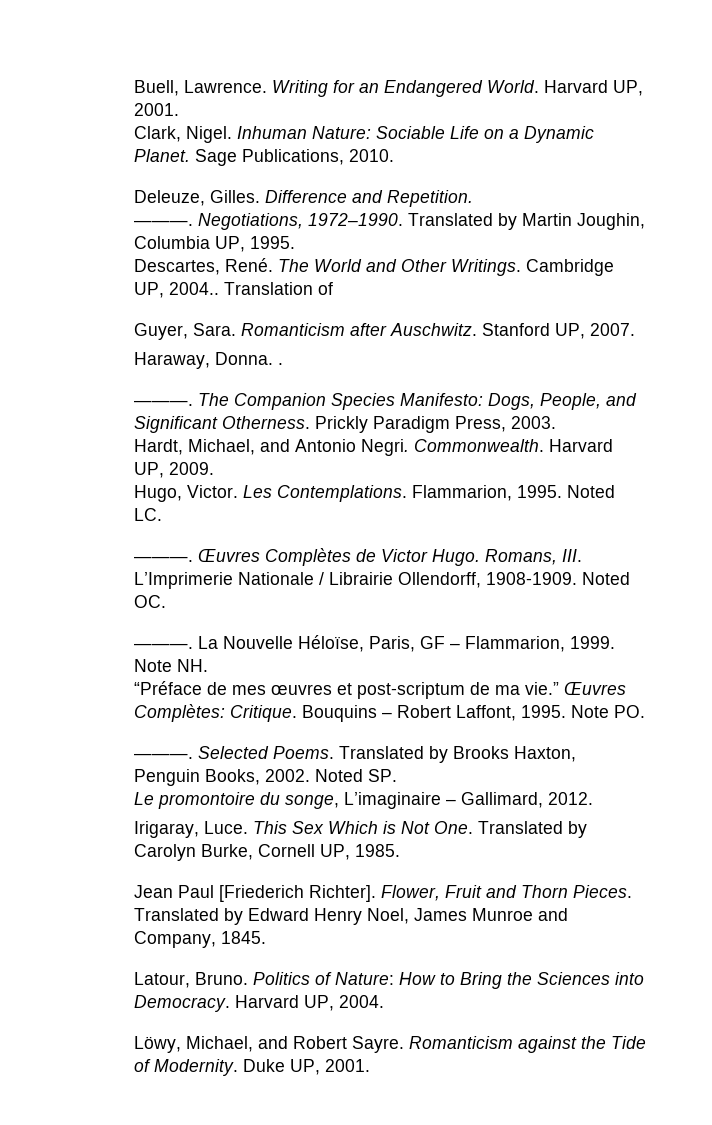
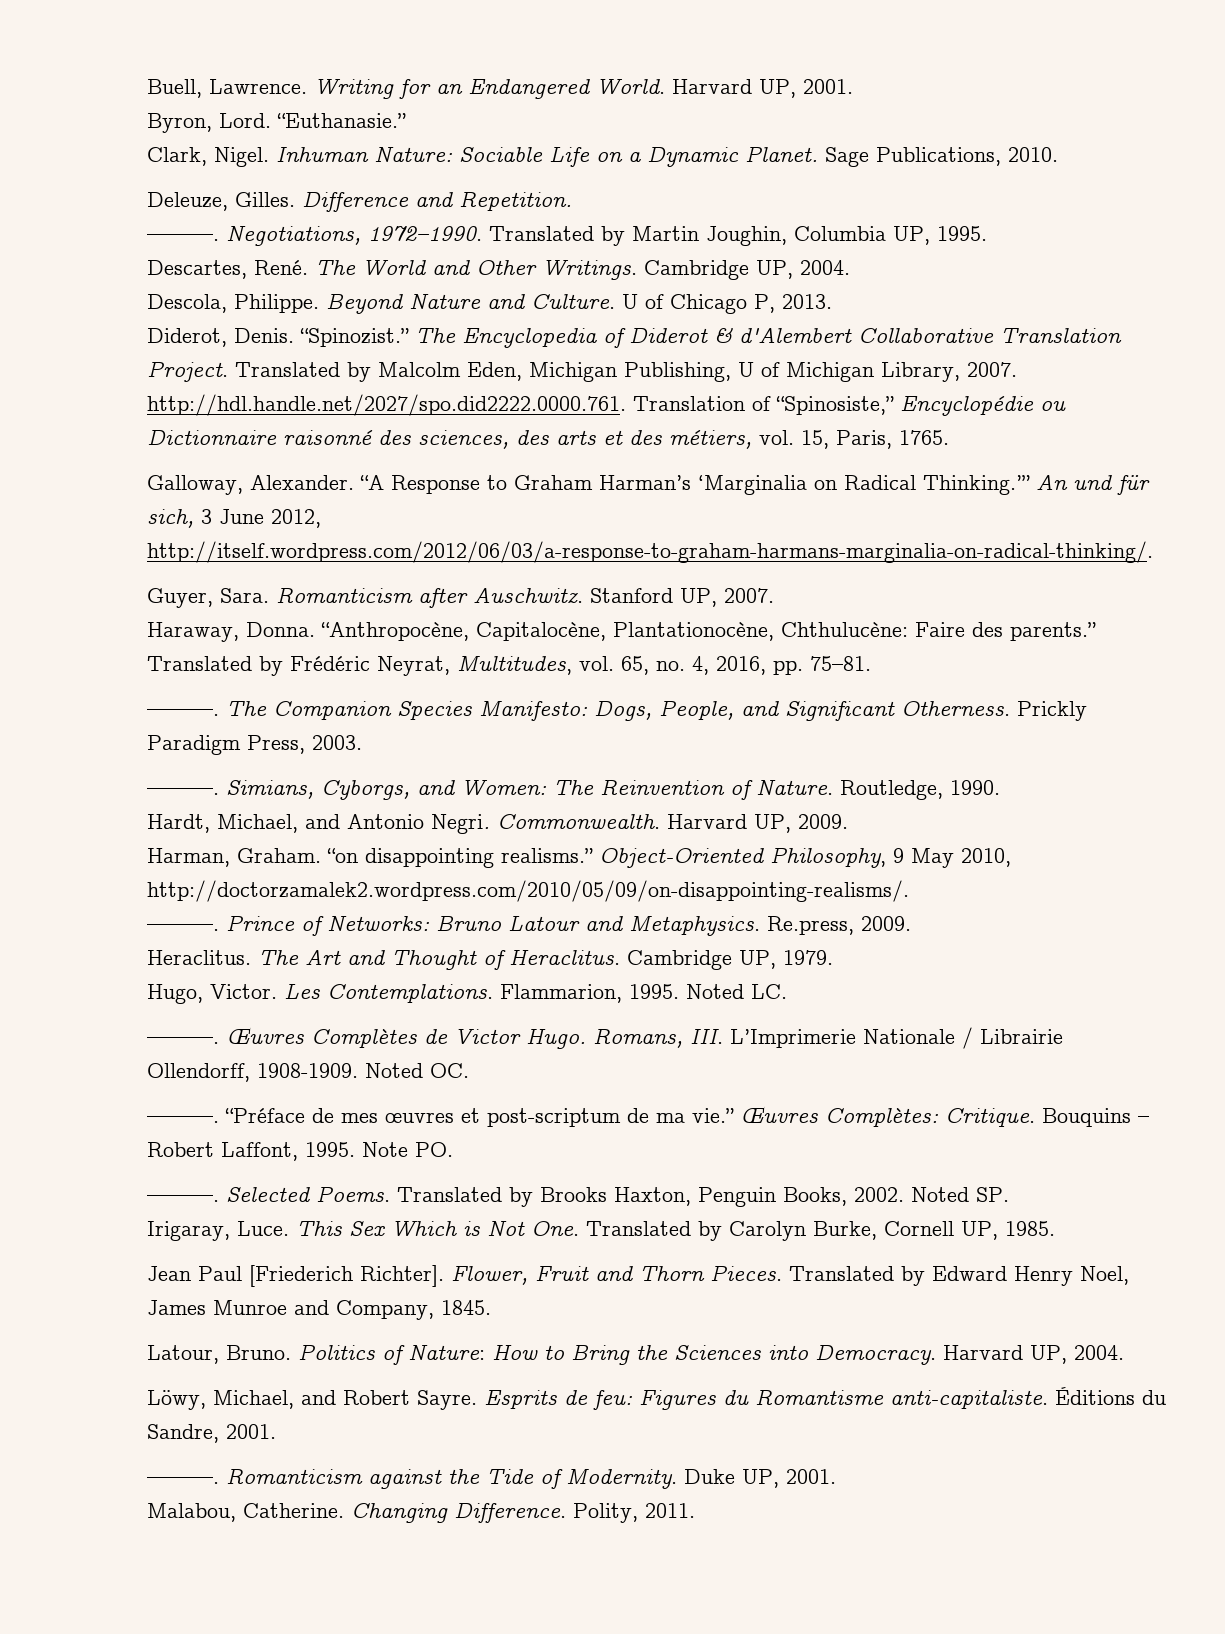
+ Byron, Lord. “Euthanasie.”
- Cambridge UP, 2004.. Translation of
+ Cambridge UP, 2004.
+ Descola, Philippe. Beyond Nature and Culture. U of Chicago P, 2013.
+ Diderot, Denis. “Spinozist.” The Encyclopedia of Diderot & d'Alembert Collaborative Translation Project. Translated by Malcolm Eden, Michigan Publishing, U of Michigan Library, 2007. http://hdl.handle.net/2027/spo.did2222.0000.761. Translation of “Spinosiste,” Encyclopédie ou Dictionnaire raisonné des sciences, des arts et des métiers, vol. 15, Paris, 1765.
+ Galloway, Alexander. “A Response to Graham Harman’s ‘Marginalia on Radical Thinking.’” An und für sich, 3 June 2012, http://itself.wordpress.com/2012/06/03/a-response-to-graham-harmans-marginalia-on-radical-thinking/.
- Haraway, Donna. .
+ Haraway, Donna. “Anthropocène, Capitalocène, Plantationocène, Chthulucène: Faire des parents.” Translated by Frédéric Neyrat, Multitudes, vol. 65, no. 4, 2016, pp. 75–81.
+ ———. Simians, Cyborgs, and Women: The Reinvention of Nature. Routledge, 1990.
+ Harman, Graham. “on disappointing realisms.” Object-Oriented Philosophy, 9 May 2010, http://doctorzamalek2.wordpress.com/2010/05/09/on-disappointing-realisms/.
+ ———. Prince of Networks: Bruno Latour and Metaphysics. Re.press, 2009.
+ Heraclitus. The Art and Thought of Heraclitus. Cambridge UP, 1979.
- ———. La Nouvelle Héloïse, Paris, GF – Flammarion, 1999. Note NH.
- “Préface de mes œuvres et post-scriptum de ma vie.”
+ ———. “Préface de mes œuvres et post-scriptum de ma vie.”
- Le promontoire du songe, L’imaginaire – Gallimard, 2012.
+ Esprits de feu: Figures du Romantisme anti-capitaliste. Éditions du Sandre, 2001.
+ ———.
+ Malabou, Catherine. Changing Difference. Polity, 2011.

